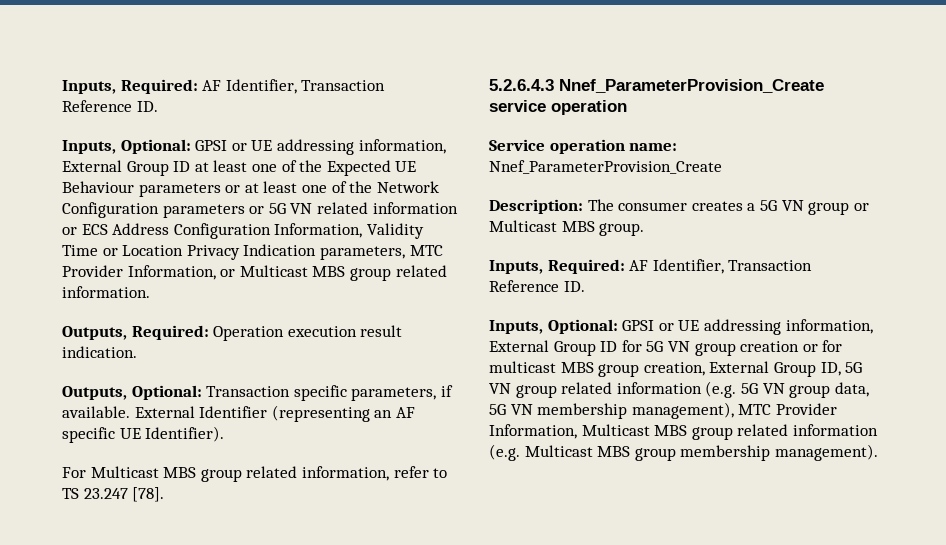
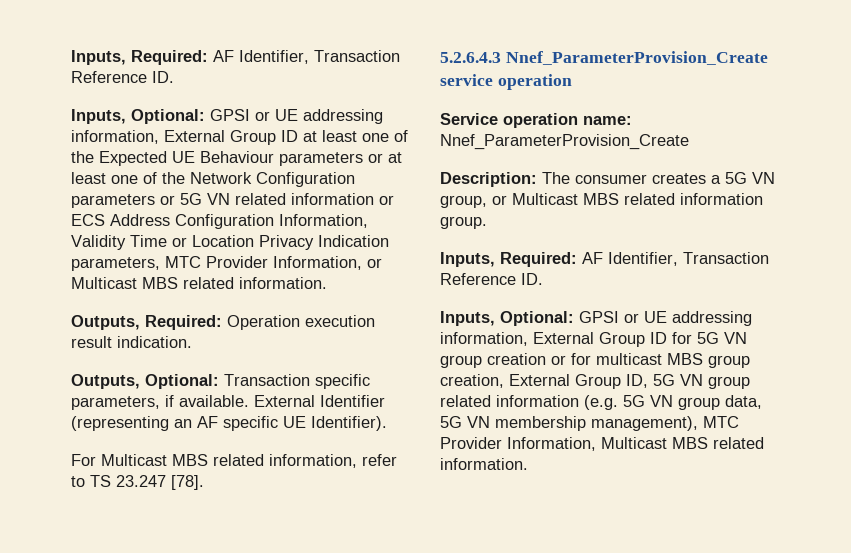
- Inputs, Optional: GPSI or UE addressing information, External Group ID at least one of the Expected UE Behaviour parameters or at least one of the Network Configuration parameters or 5G VN related information or ECS Address Configuration Information, Validity Time or Location Privacy Indication parameters, MTC Provider Information, or Multicast MBS group related information.
+ Inputs, Optional: GPSI or UE addressing information, External Group ID at least one of the Expected UE Behaviour parameters or at least one of the Network Configuration parameters or 5G VN related information or ECS Address Configuration Information, Validity Time or Location Privacy Indication parameters, MTC Provider Information, or Multicast MBS related information.
- For Multicast MBS group related information, refer to TS 23.247 [78].
+ For Multicast MBS related information, refer to TS 23.247 [78].
- Description: The consumer creates a 5G VN group or Multicast MBS group.
+ Description: The consumer creates a 5G VN group, or Multicast MBS related information group.
- Inputs, Optional: GPSI or UE addressing information, External Group ID for 5G VN group creation or for multicast MBS group creation, External Group ID, 5G VN group related information (e.g. 5G VN group data, 5G VN membership management), MTC Provider Information, Multicast MBS group related information (e.g. Multicast MBS group membership management).
+ Inputs, Optional: GPSI or UE addressing information, External Group ID for 5G VN group creation or for multicast MBS group creation, External Group ID, 5G VN group related information (e.g. 5G VN group data, 5G VN membership management), MTC Provider Information, Multicast MBS related information.

